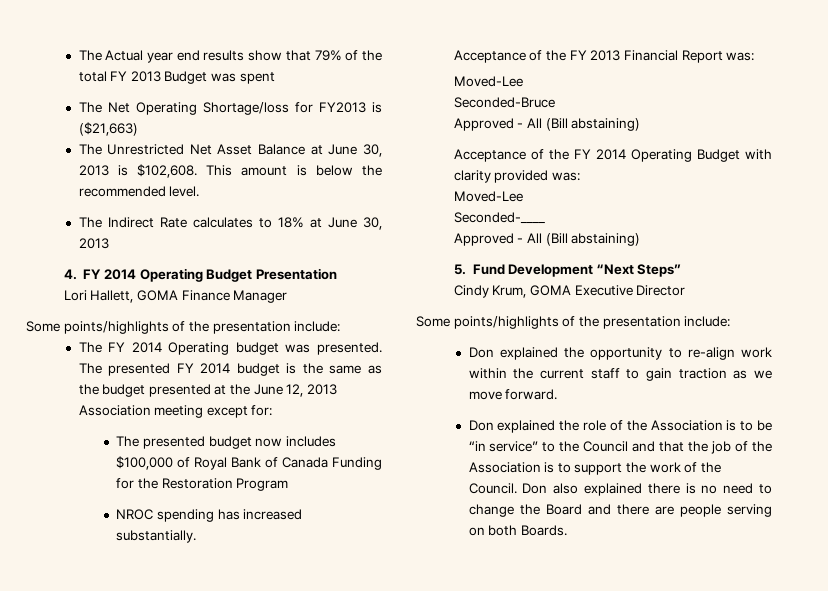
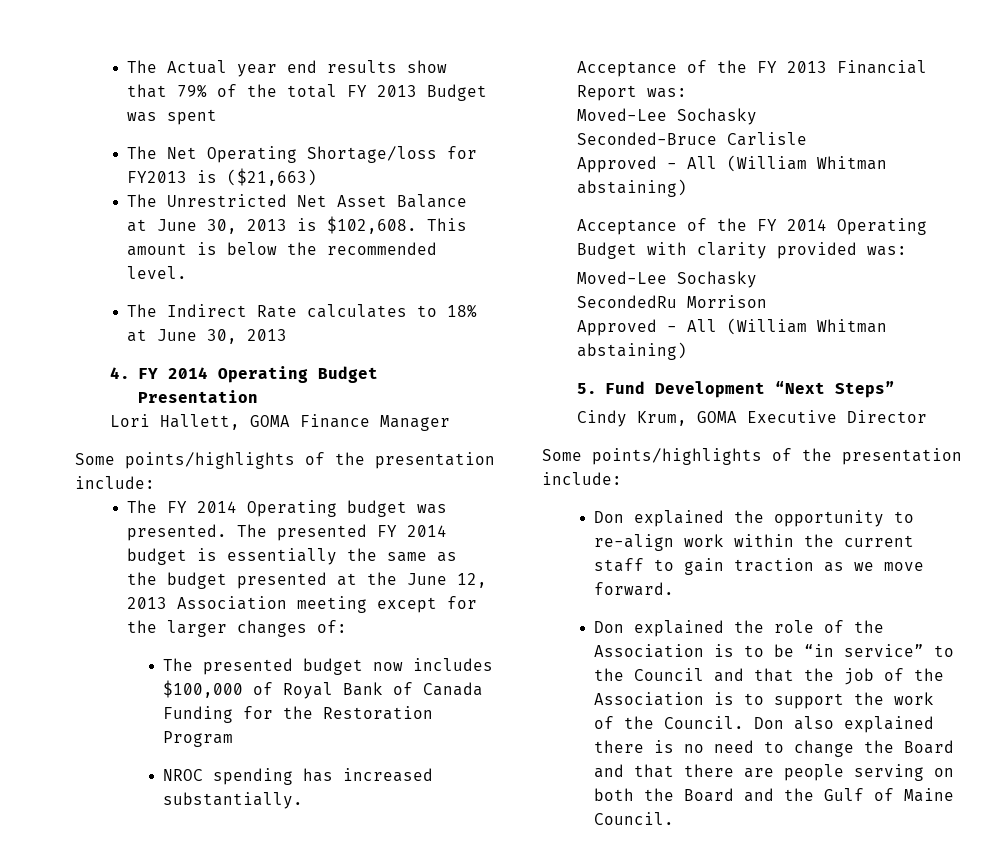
- The presented FY 2014 budget is the same as the budget presented at the June 12, 2013 Association meeting except for:
+ The presented FY 2014 budget is essentially the same as the budget presented at the June 12, 2013 Association meeting except for the larger changes of:
  Acceptance of the FY 2013 Financial Report was:
- Moved-Lee
+ Moved-Lee Sochasky
- Seconded-Bruce
- Approved - All (Bill abstaining)
+ Seconded-Bruce Carlisle
+ Approved - All (William Whitman abstaining)
  Acceptance of the FY 2014 Operating Budget with clarity provided was:
- Moved-Lee
- Seconded-____
- Approved - All (Bill abstaining)
+ Moved-Lee Sochasky
+ SecondedRu Morrison
+ Approved - All (William Whitman abstaining)
- Don also explained there is no need to change the Board and there are people serving on both Boards.
+ Don also explained there is no need to change the Board and that there are people serving on both the Board and the Gulf of Maine Council.

